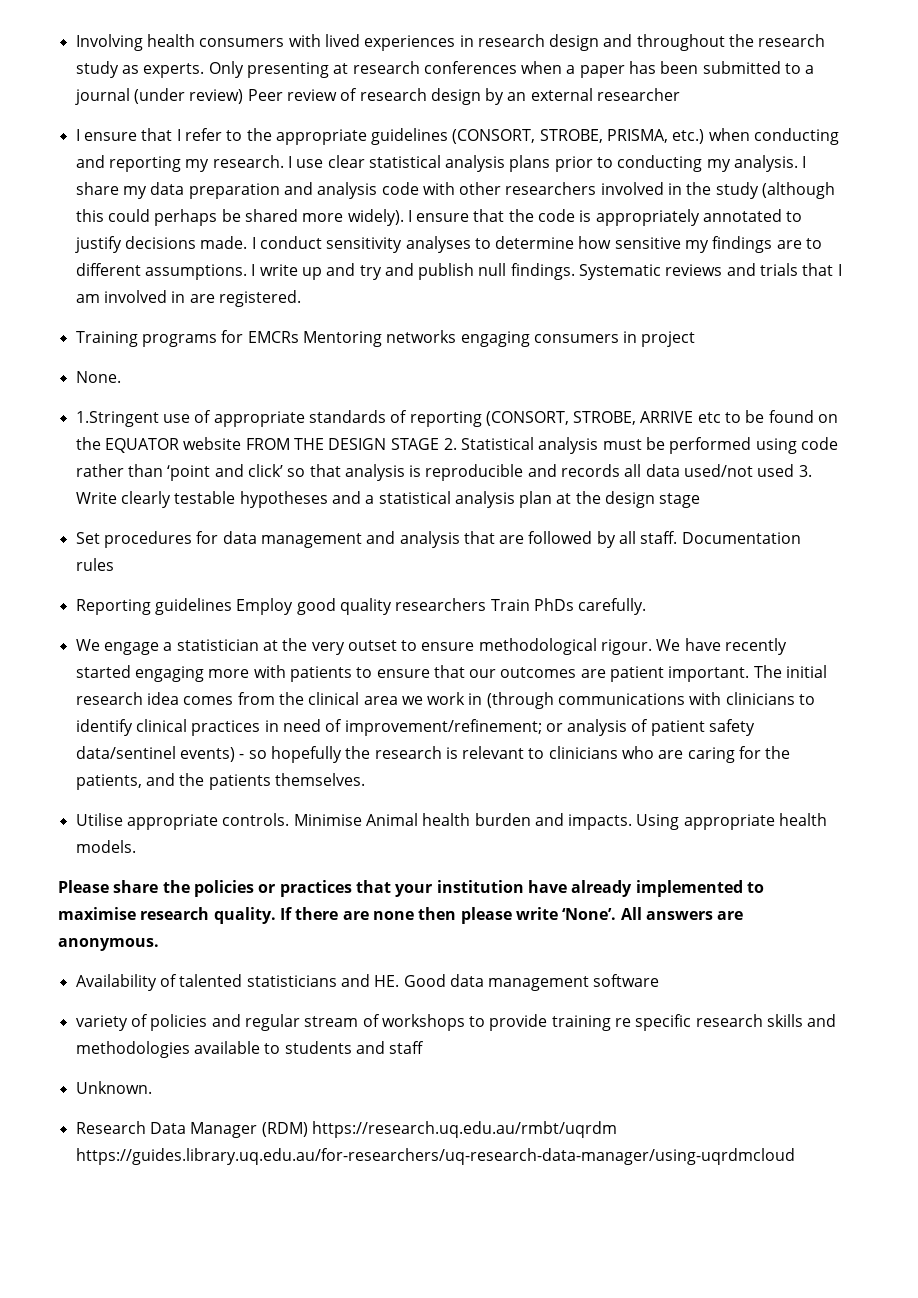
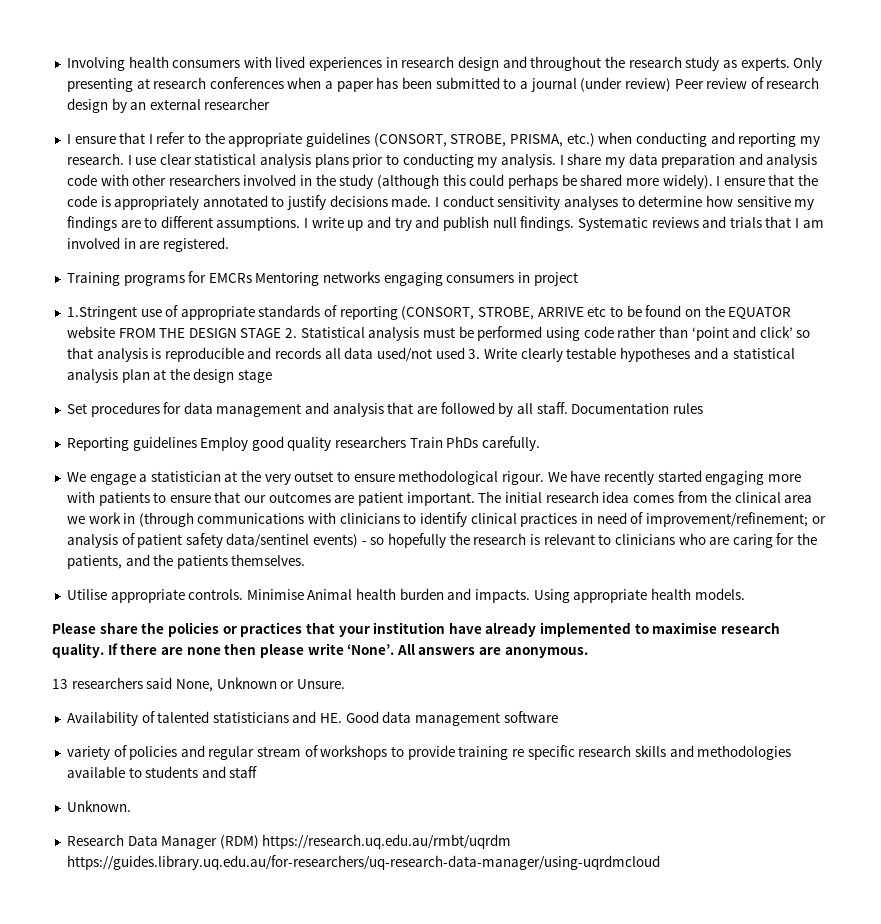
- None.
+ 13 researchers said None, Unknown or Unsure.

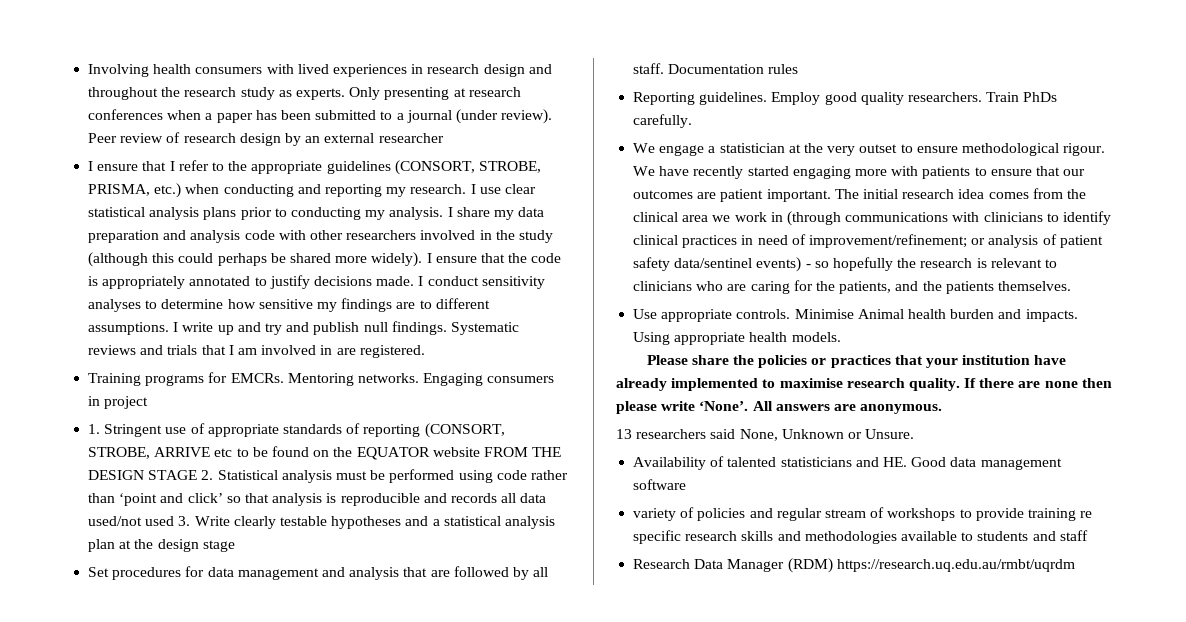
- Only presenting at research conferences when a paper has been submitted to a journal (under review) Peer review of research design by an external researcher
+ Only presenting at research conferences when a paper has been submitted to a journal (under review). Peer review of research design by an external researcher
- Training programs for EMCRs Mentoring networks engaging consumers in project
+ Training programs for EMCRs. Mentoring networks. Engaging consumers in project
- 1.Stringent use of appropriate standards of reporting (CONSORT, STROBE, ARRIVE etc to be found on the EQUATOR website FROM THE DESIGN STAGE 2. Statistical analysis must be performed using code rather than ‘point and click’ so that analysis is reproducible and records all data used/not used 3. Write clearly testable hypotheses and a statistical analysis plan at the design stage
+ 1. Stringent use of appropriate standards of reporting (CONSORT, STROBE, ARRIVE etc to be found on the EQUATOR website FROM THE DESIGN STAGE 2. Statistical analysis must be performed using code rather than ‘point and click’ so that analysis is reproducible and records all data used/not used 3. Write clearly testable hypotheses and a statistical analysis plan at the design stage
- Reporting guidelines Employ good quality researchers Train PhDs carefully.
+ Reporting guidelines. Employ good quality researchers. Train PhDs carefully.
- Utilise appropriate controls.
+ Use appropriate controls.
- Unknown.
- Research Data Manager (RDM) https://research.uq.edu.au/rmbt/uqrdm https://guides.library.uq.edu.au/for-researchers/uq-research-data-manager/using-uqrdmcloud
+ Research Data Manager (RDM) https://research.uq.edu.au/rmbt/uqrdm

